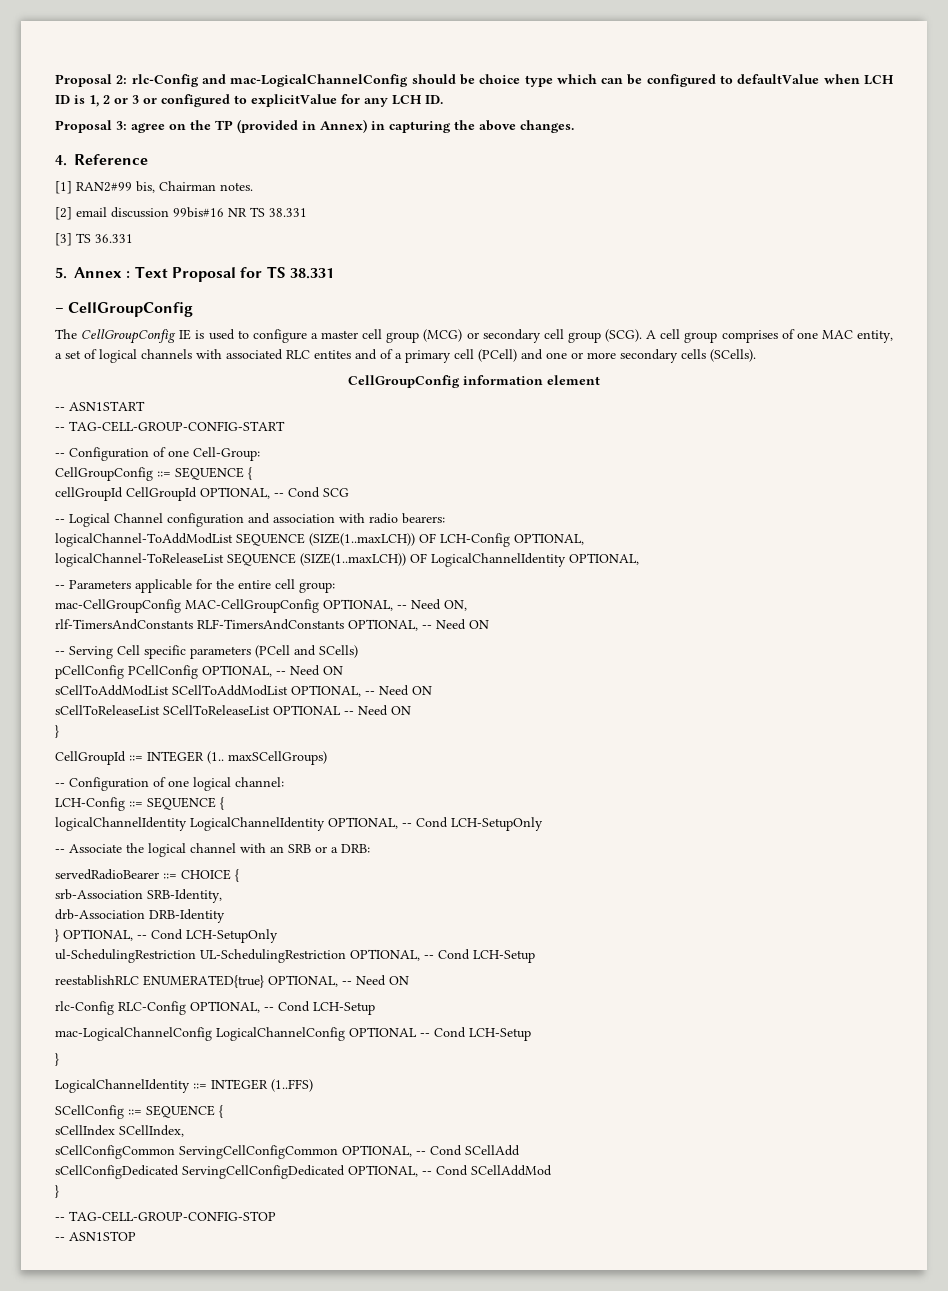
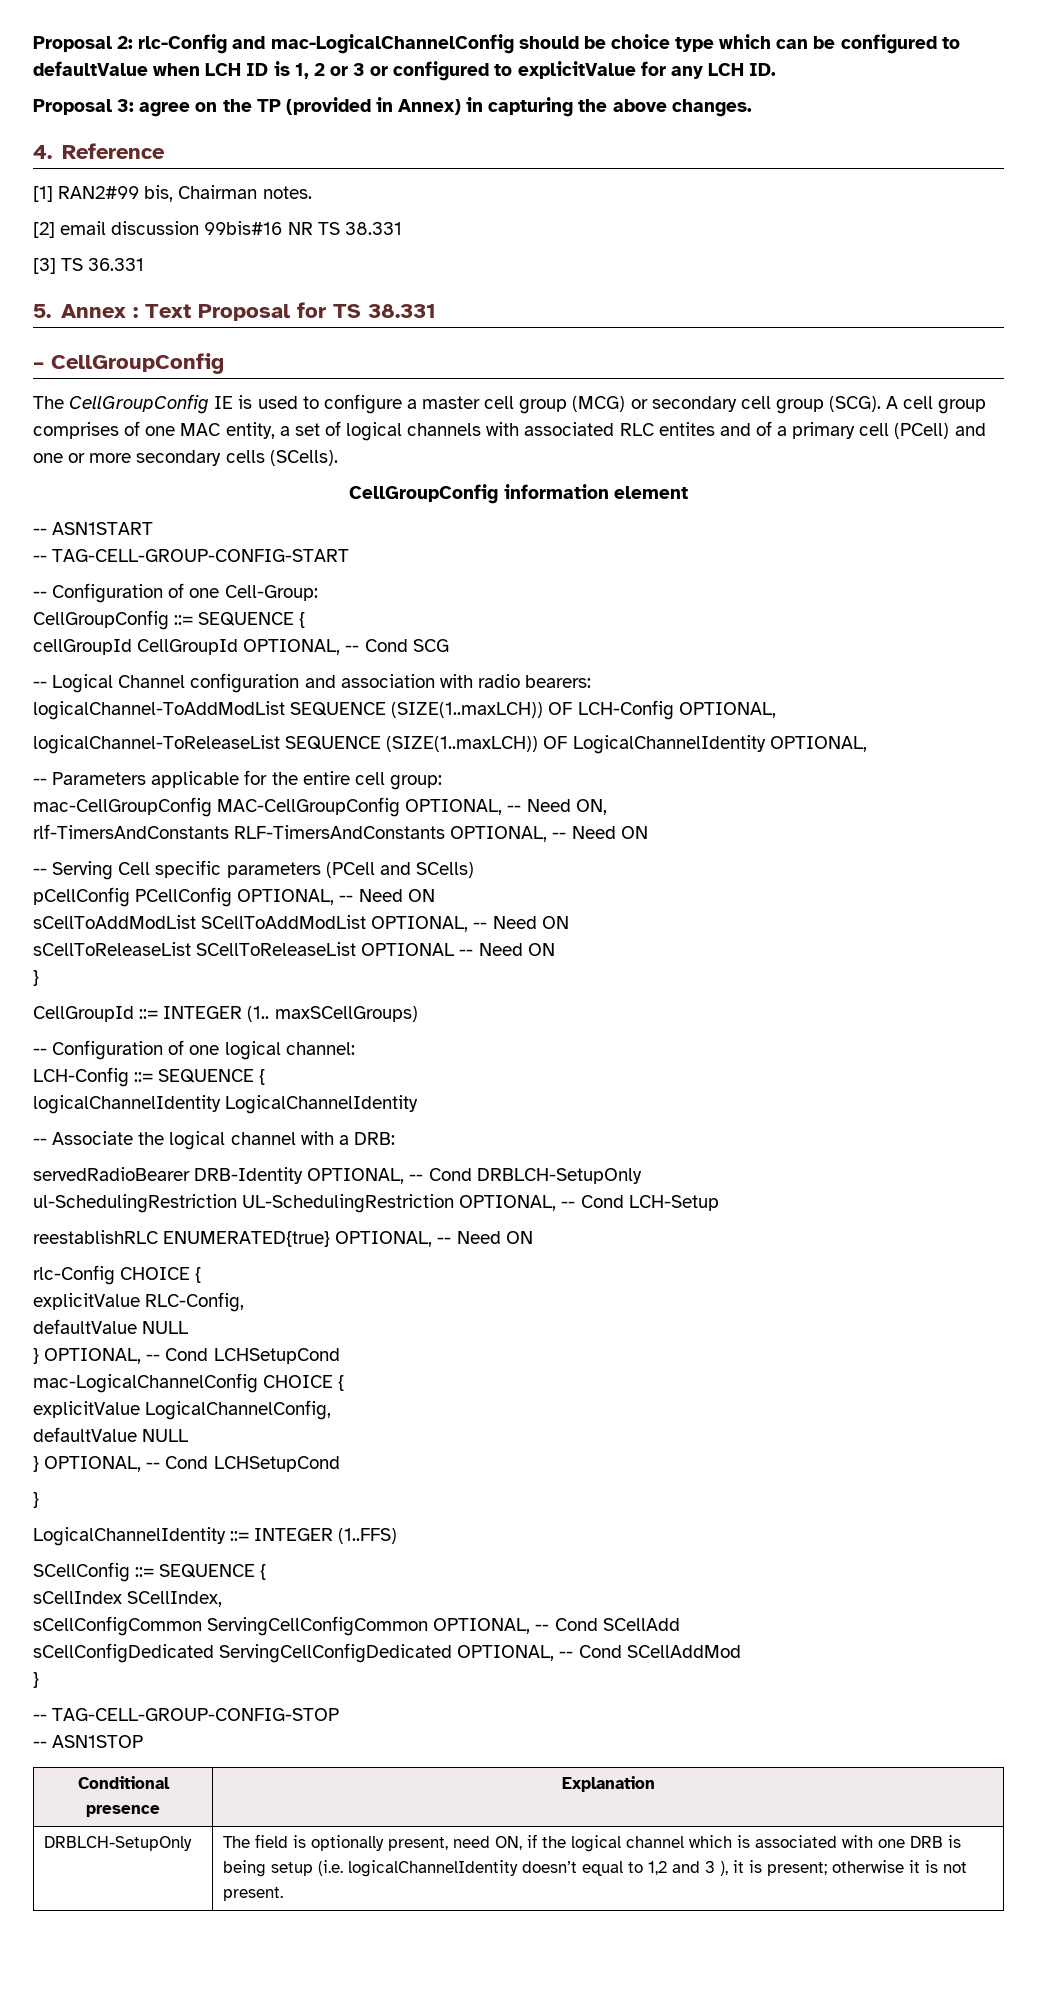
- logicalChannelIdentity LogicalChannelIdentity OPTIONAL, -- Cond LCH-SetupOnly
+ logicalChannelIdentity LogicalChannelIdentity
- -- Associate the logical channel with an SRB or a DRB:
+ -- Associate the logical channel with a DRB:
- servedRadioBearer ::= CHOICE {
- srb-Association SRB-Identity,
- drb-Association DRB-Identity
- } OPTIONAL, -- Cond LCH-SetupOnly
+ servedRadioBearer DRB-Identity OPTIONAL, -- Cond DRBLCH-SetupOnly
- rlc-Config RLC-Config OPTIONAL, -- Cond LCH-Setup
- mac-LogicalChannelConfig LogicalChannelConfig OPTIONAL -- Cond LCH-Setup
+ rlc-Config CHOICE {
+ explicitValue RLC-Config,
+ defaultValue NULL
+ } OPTIONAL, -- Cond LCHSetupCond
+ mac-LogicalChannelConfig CHOICE {
+ explicitValue LogicalChannelConfig,
+ defaultValue NULL
+ } OPTIONAL, -- Cond LCHSetupCond
+ Conditional presence | Explanation
+ DRBLCH-SetupOnly | The field is optionally present, need ON, if the logical channel which is associated with one DRB is being setup (i.e. logicalChannelIdentity doesn’t equal to 1,2 and 3 ), it is present; otherwise it is not present.

